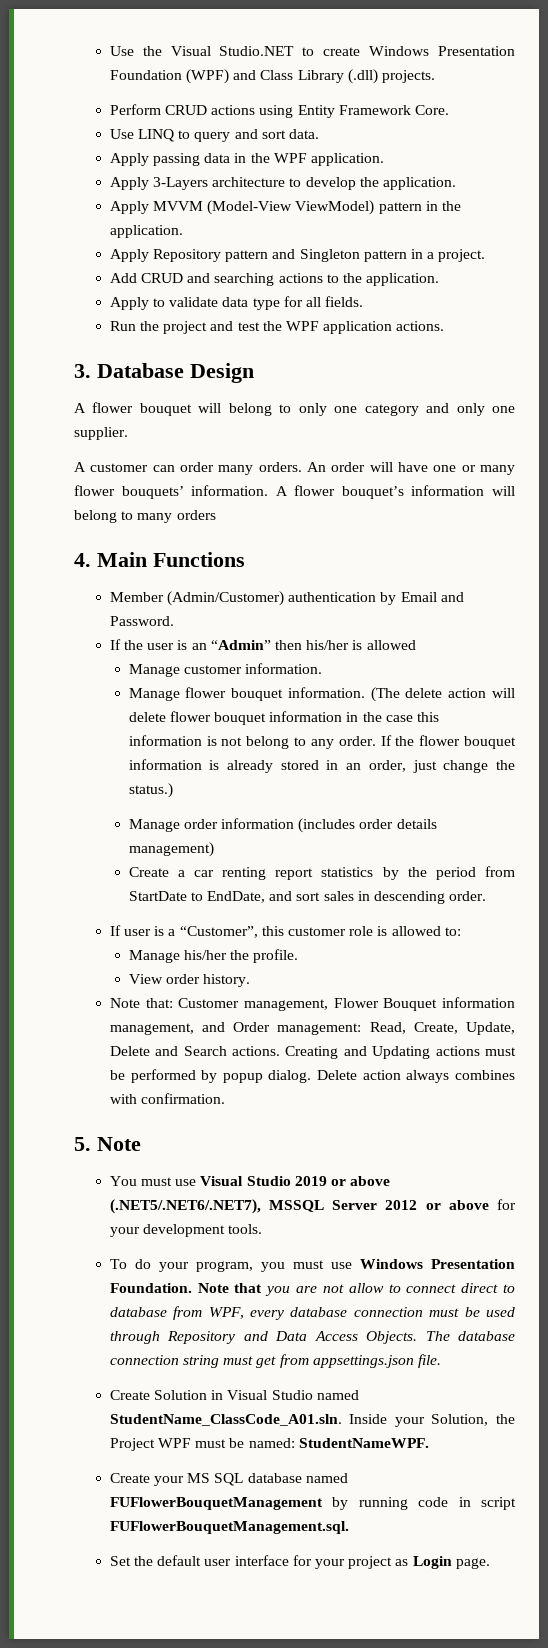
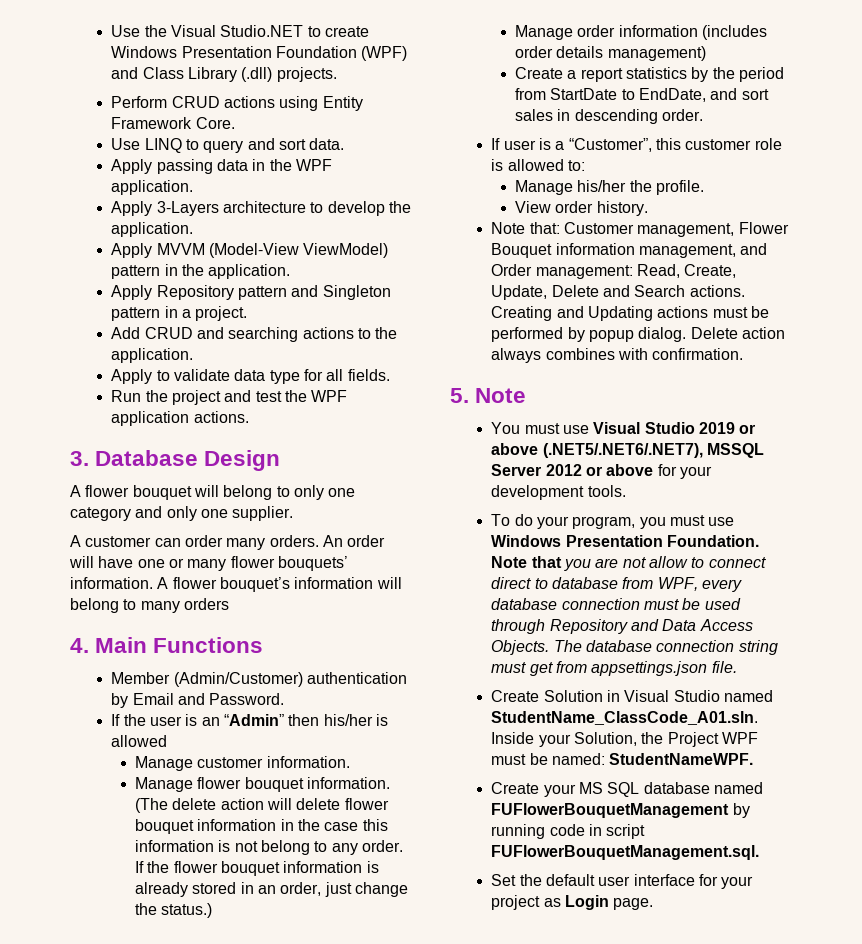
- Create a car renting report statistics by the period from StartDate to EndDate, and sort sales in descending order.
+ Create a report statistics by the period from StartDate to EndDate, and sort sales in descending order.

